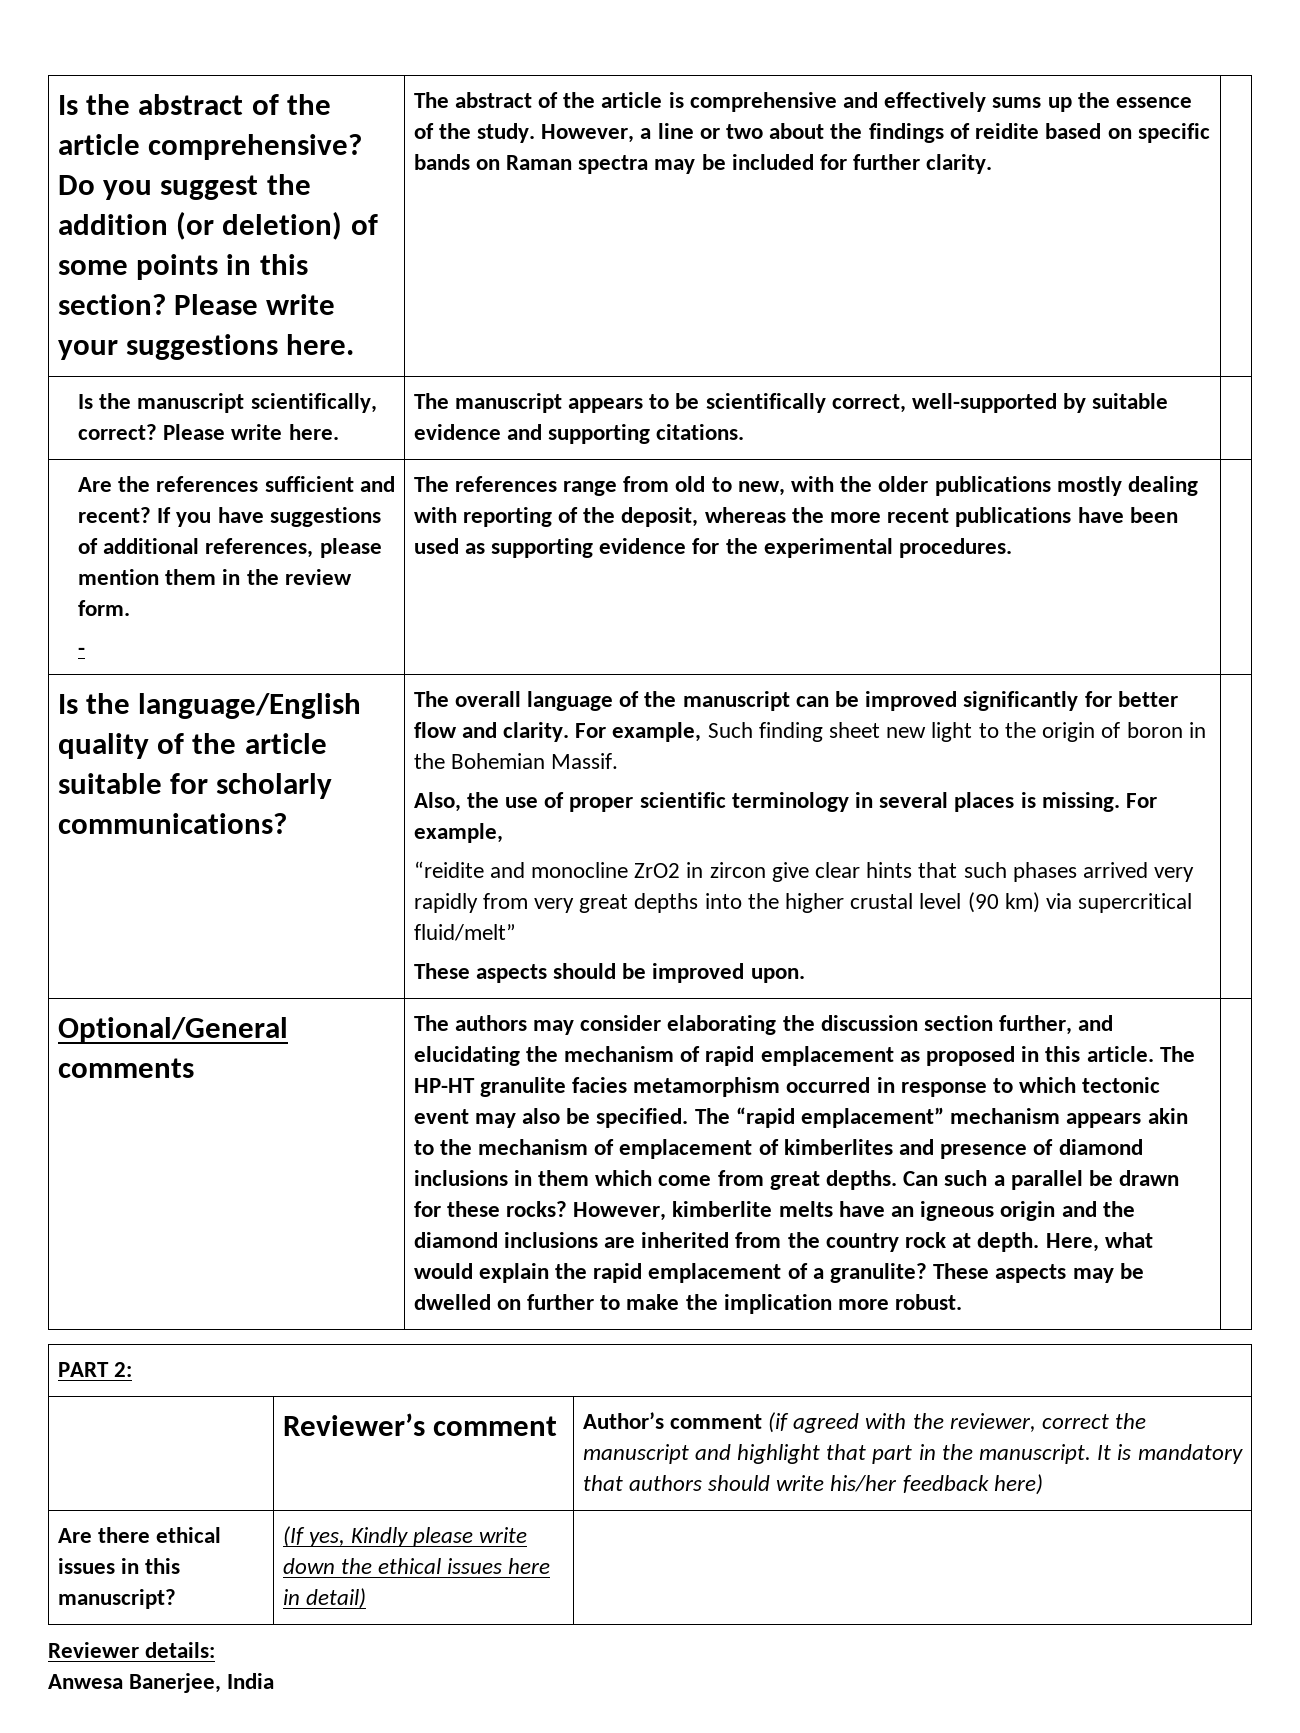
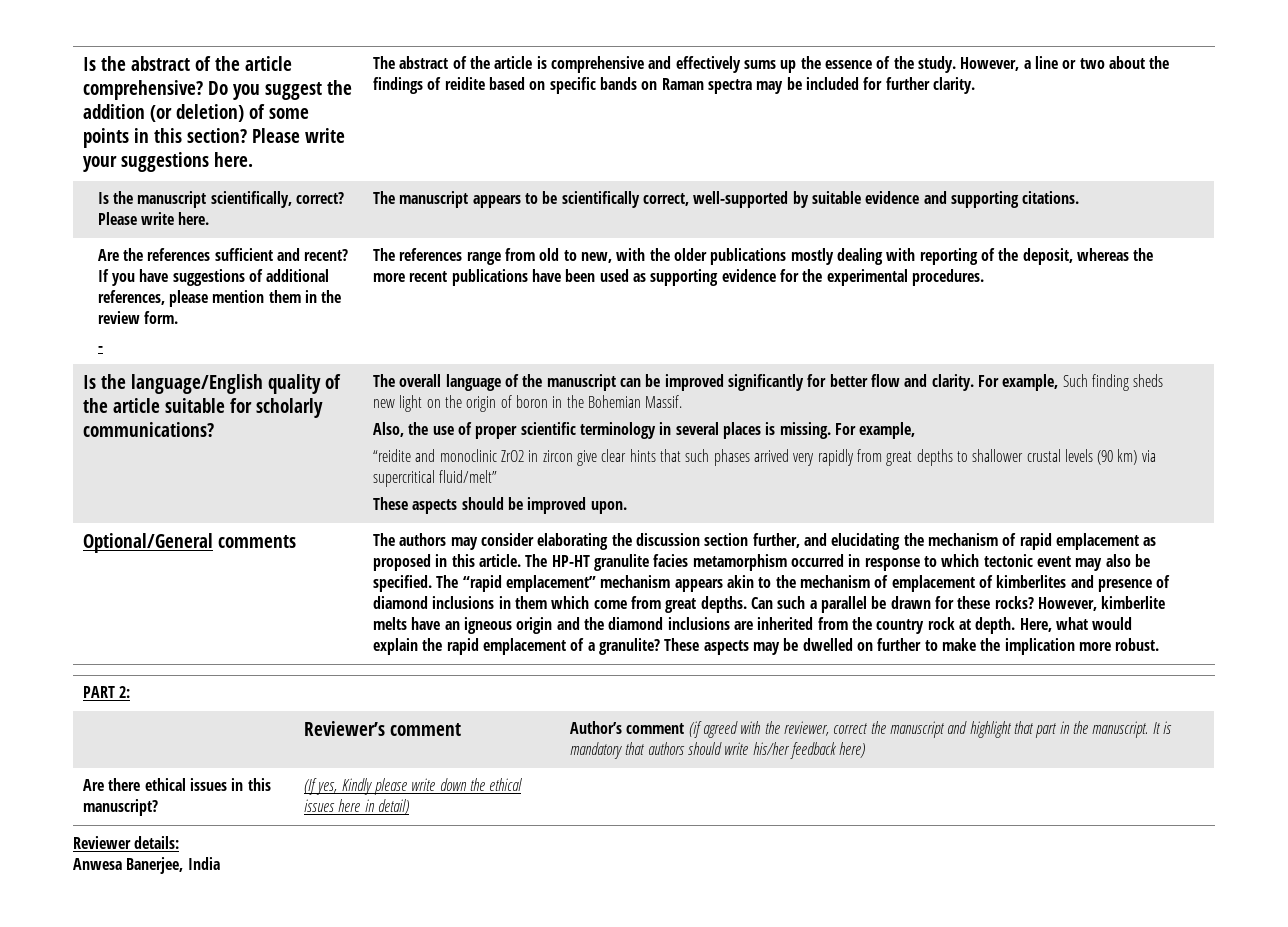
- For example, Such finding sheet new light to the origin of boron in the Bohemian Massif.
+ For example, Such finding sheds new light on the origin of boron in the Bohemian Massif.
- “reidite and monocline ZrO2 in zircon give clear hints that such phases arrived very rapidly from very great depths into the higher crustal level (90 km) via supercritical fluid/melt”
+ “reidite and monoclinic ZrO2 in zircon give clear hints that such phases arrived very rapidly from great depths to shallower crustal levels (90 km) via supercritical fluid/melt”

